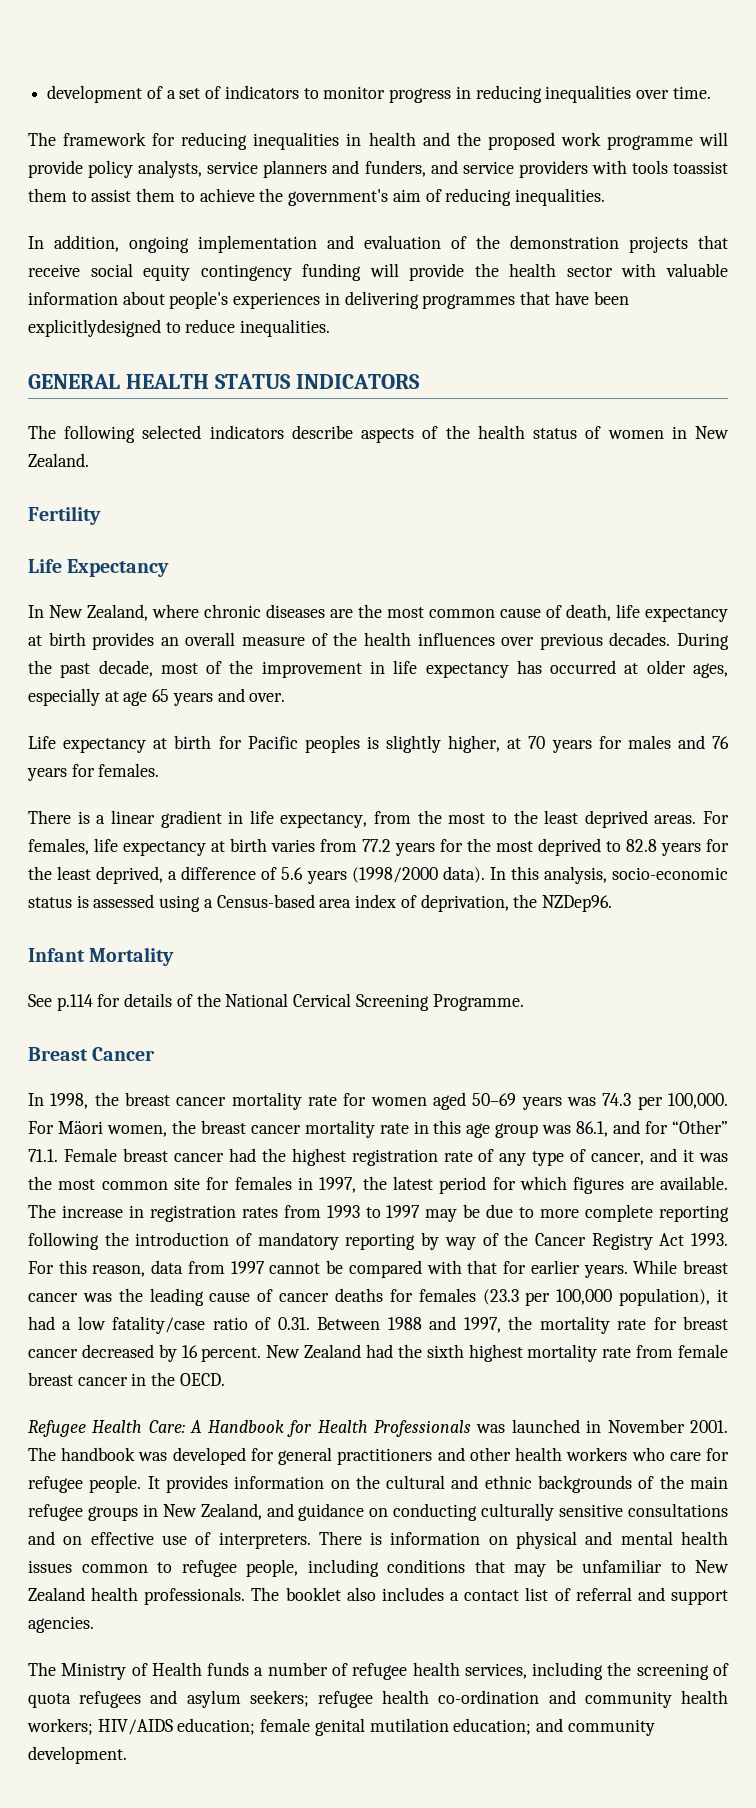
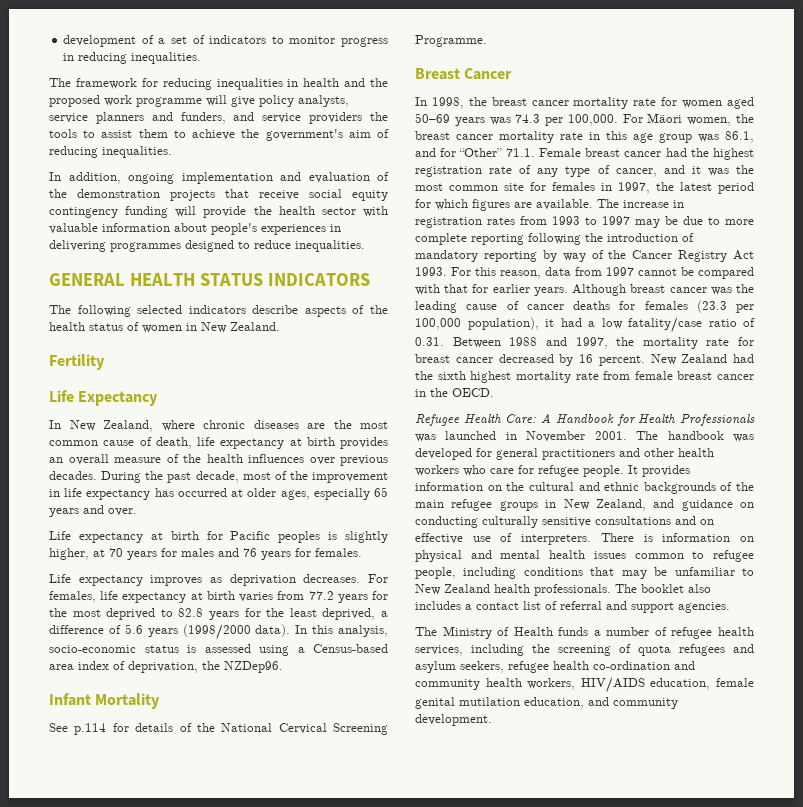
- development of a set of indicators to monitor progress in reducing inequalities over time.
+ development of a set of indicators to monitor progress in reducing inequalities.
- The framework for reducing inequalities in health and the proposed work programme will provide policy analysts, service planners and funders, and service providers with tools toassist them to assist them to achieve the government's aim of reducing inequalities.
+ The framework for reducing inequalities in health and the proposed work programme will give policy analysts, service planners and funders, and service providers the tools to assist them to achieve the government's aim of reducing inequalities.
- In addition, ongoing implementation and evaluation of the demonstration projects that receive social equity contingency funding will provide the health sector with valuable information about people's experiences in delivering programmes that have been explicitlydesigned to reduce inequalities.
+ In addition, ongoing implementation and evaluation of the demonstration projects that receive social equity contingency funding will provide the health sector with valuable information about people's experiences in delivering programmes designed to reduce inequalities.
- During the past decade, most of the improvement in life expectancy has occurred at older ages, especially at age 65 years and over.
+ During the past decade, most of the improvement in life expectancy has occurred at older ages, especially 65 years and over.
- There is a linear gradient in life expectancy, from the most to the least deprived areas.
+ Life expectancy improves as deprivation decreases.
- While breast cancer was the leading cause of cancer deaths for females (23.3 per 100,000 population), it had a low fatality/case ratio of 0.31. Between 1988 and 1997, the mortality rate for breast cancer decreased by 16 percent.
+ Although breast cancer was the leading cause of cancer deaths for females (23.3 per 100,000 population), it had a low fatality/case ratio of 0.31. Between 1988 and 1997, the mortality rate for breast cancer decreased by 16 percent.
- The Ministry of Health funds a number of refugee health services, including the screening of quota refugees and asylum seekers; refugee health co-ordination and community health workers; HIV/AIDS education; female genital mutilation education; and community development.
+ The Ministry of Health funds a number of refugee health services, including the screening of quota refugees and asylum seekers, refugee health co-ordination and community health workers, HIV/AIDS education, female genital mutilation education, and community development.

